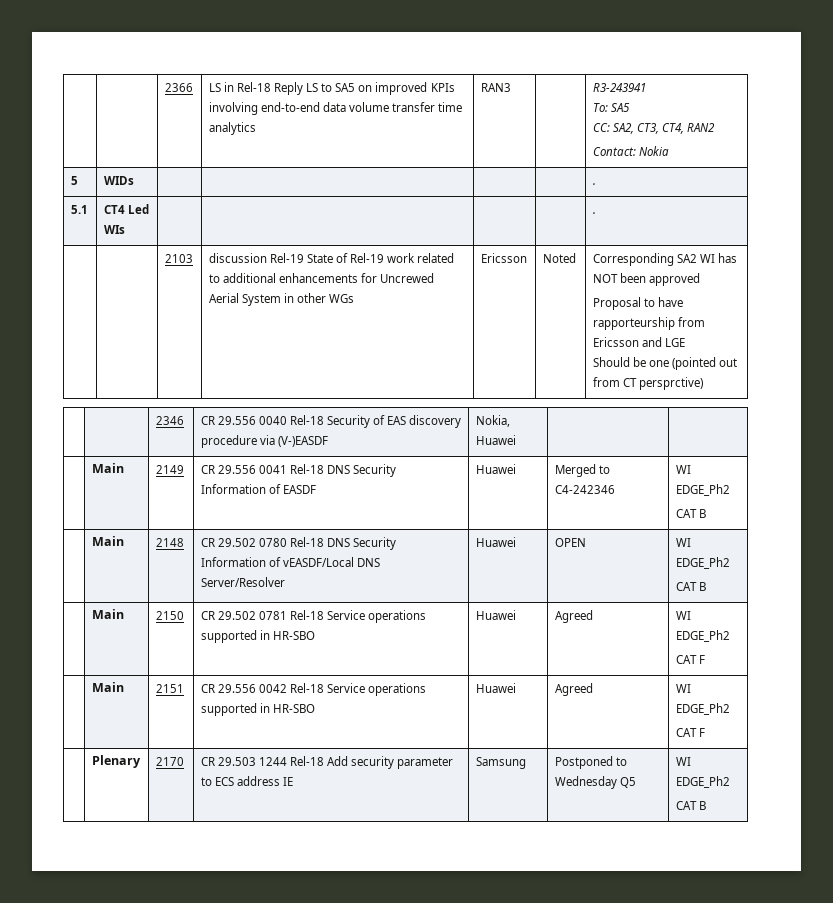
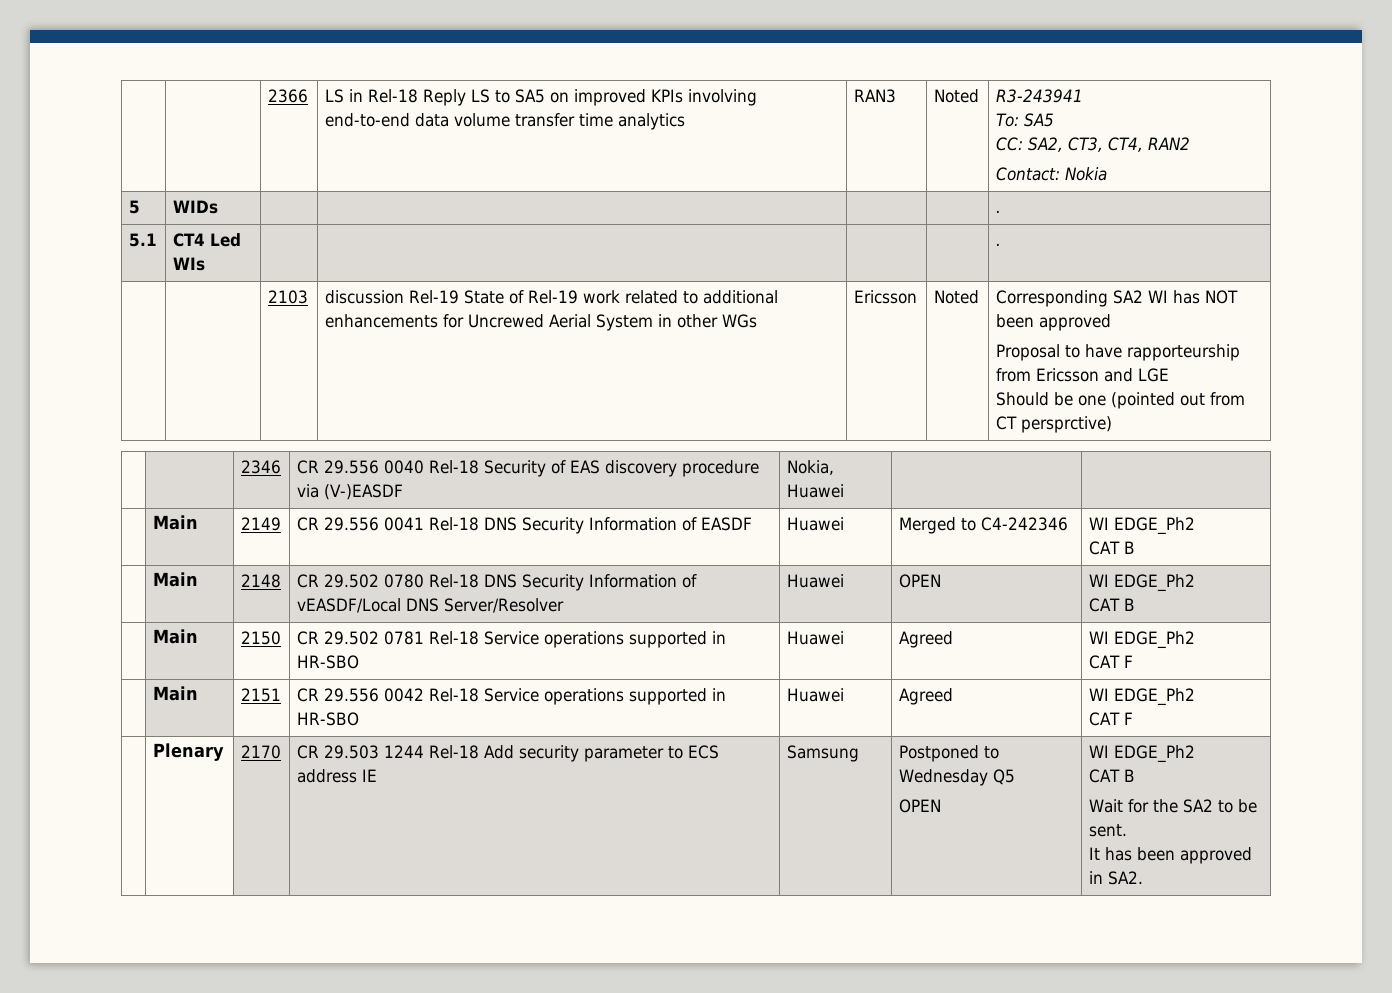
- | | 2366 | LS in Rel-18 Reply LS to SA5 on improved KPIs involving end-to-end data volume transfer time analytics | RAN3 | | R3-243941
+ | | 2366 | LS in Rel-18 Reply LS to SA5 on improved KPIs involving end-to-end data volume transfer time analytics | RAN3 | Noted | R3-243941
- | Plenary | 2170 | CR 29.503 1244 Rel-18 Add security parameter to ECS address IE | Samsung | Postponed to Wednesday Q5 | WI EDGE_Ph2
+ | Plenary | 2170 | CR 29.503 1244 Rel-18 Add security parameter to ECS address IE | Samsung | Postponed to Wednesday Q5
+ OPEN | WI EDGE_Ph2
  CAT B
+ Wait for the SA2 to be sent.
+ It has been approved in SA2.

